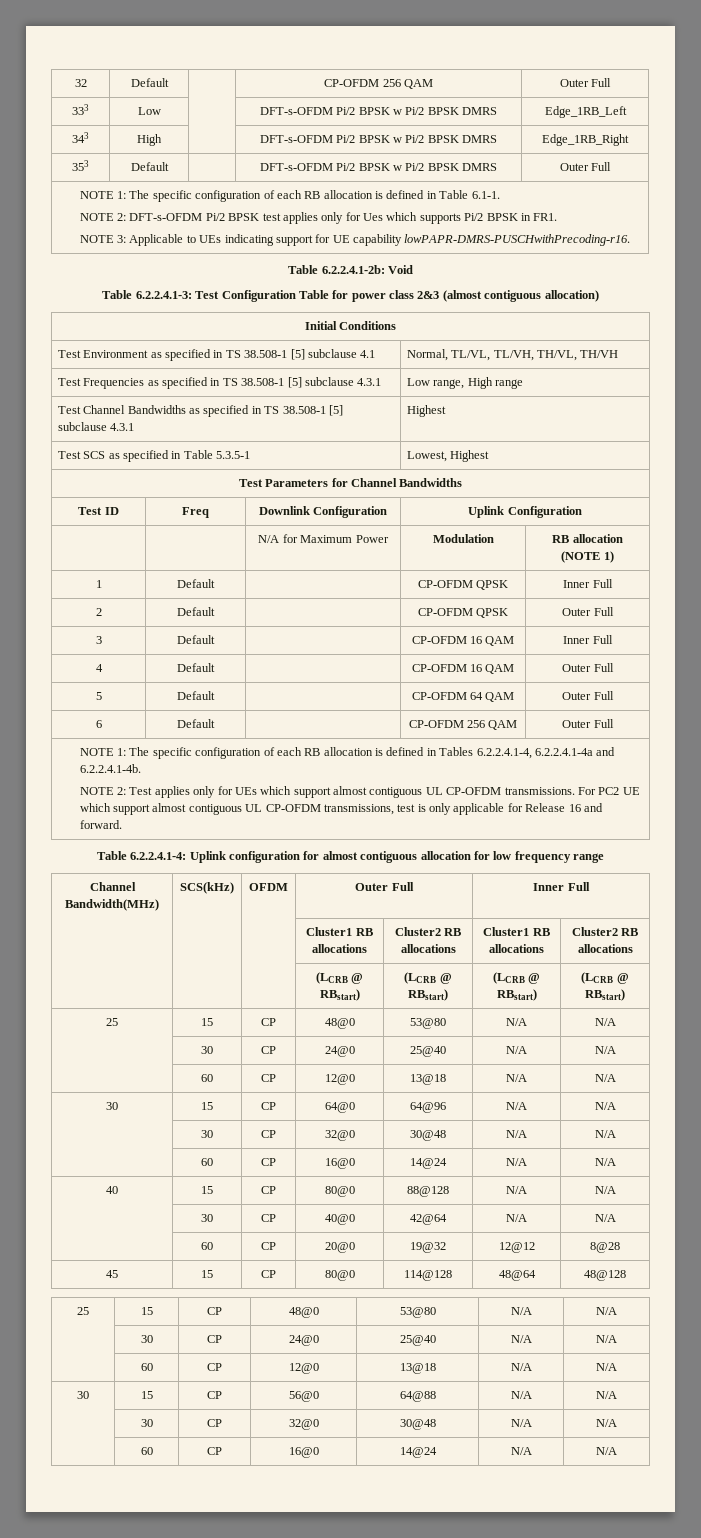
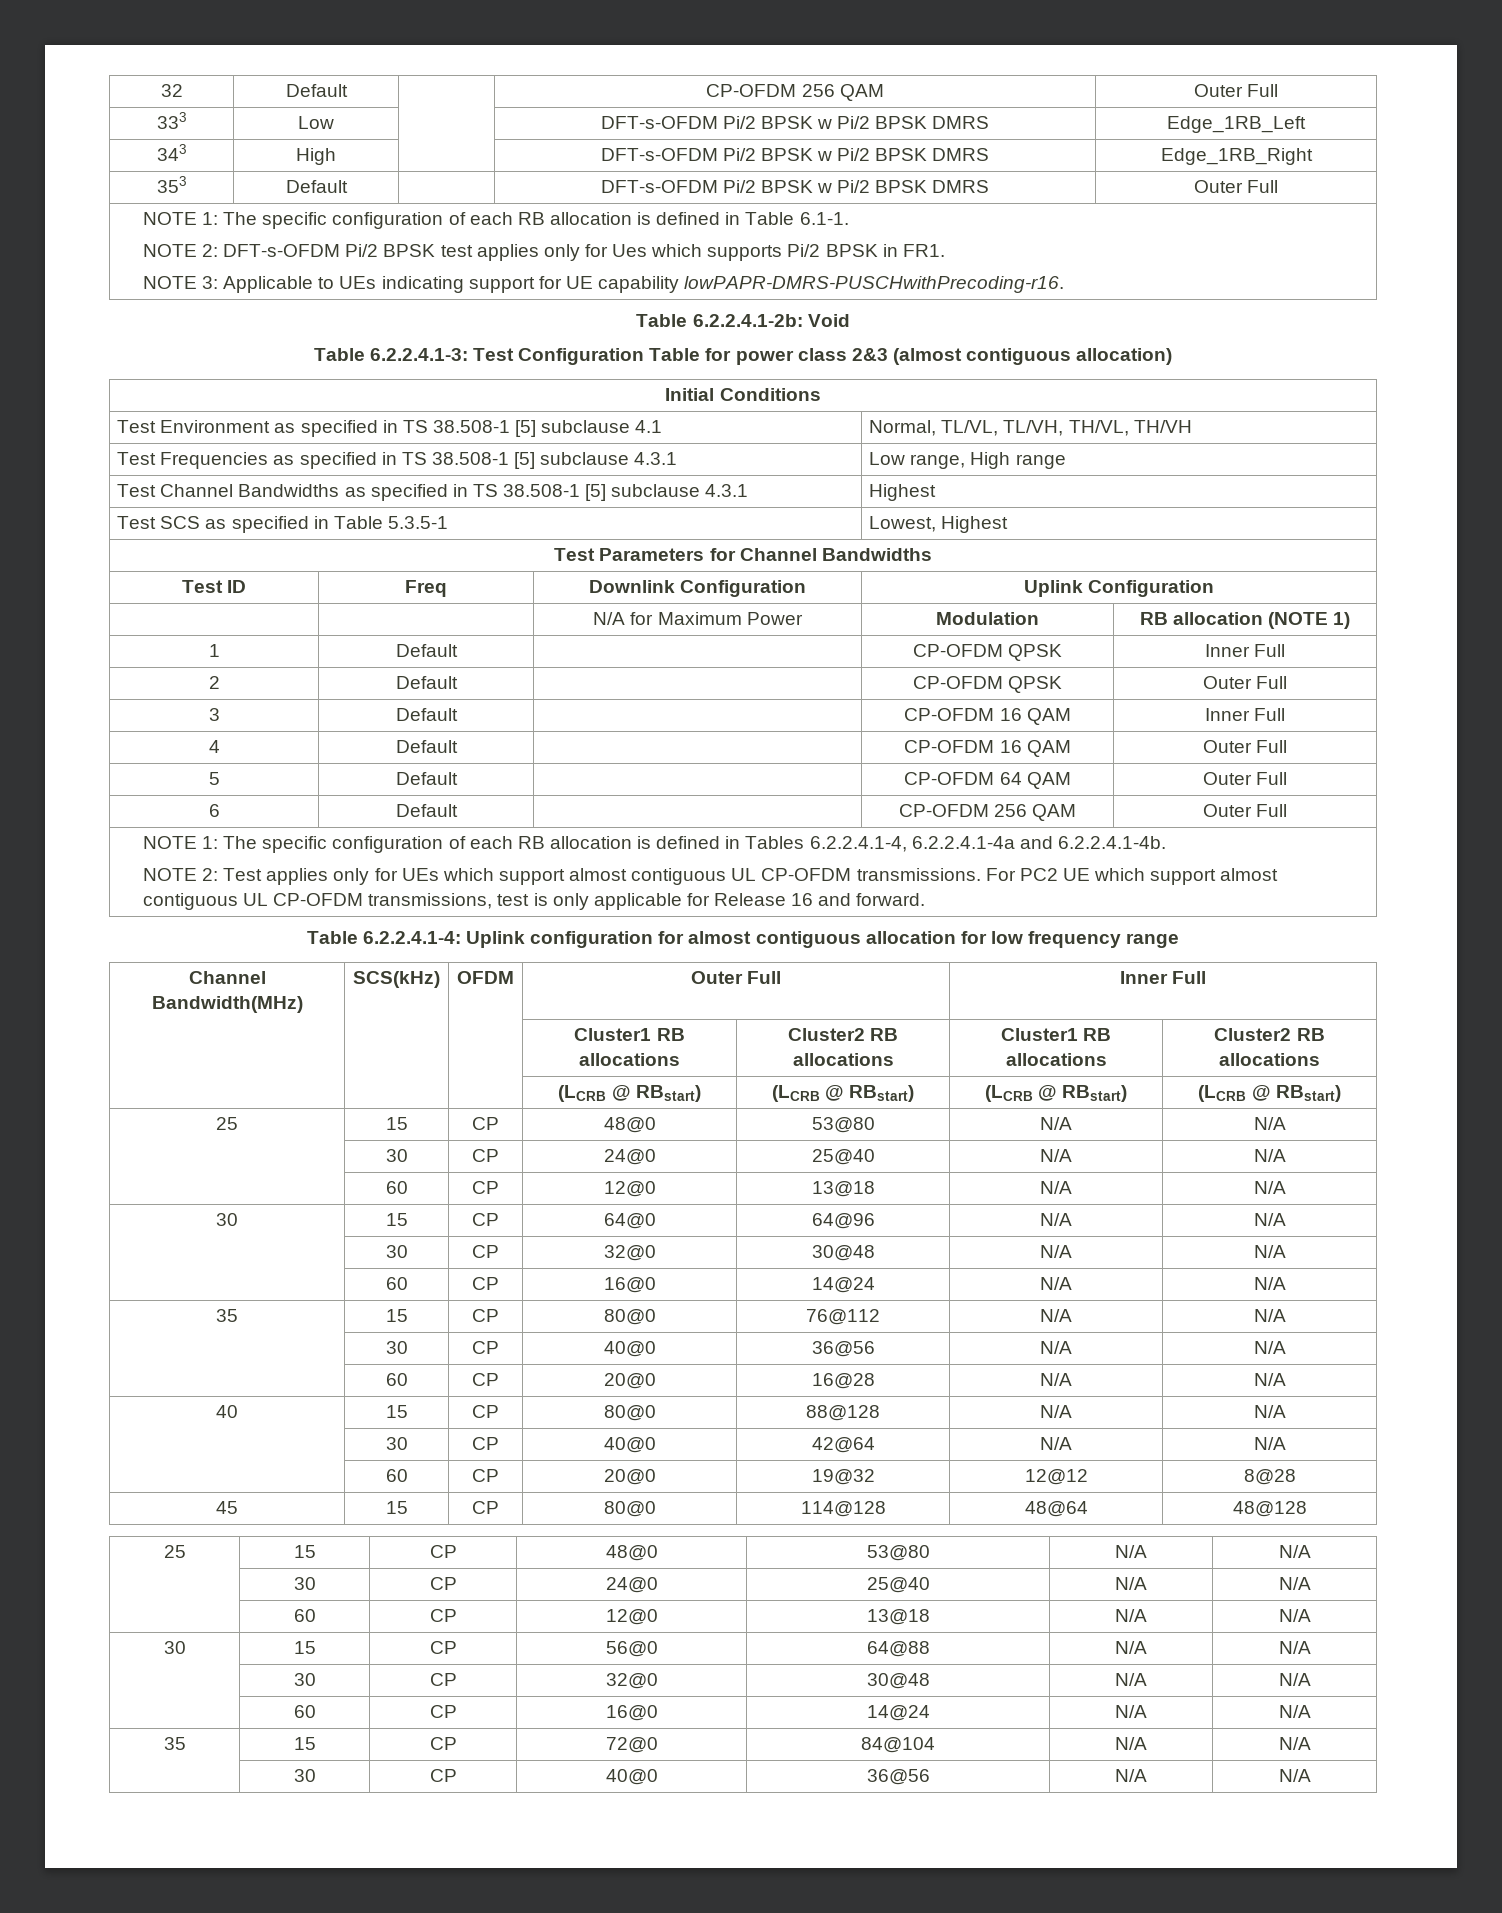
+ 35 | 15 | CP | 80@0 | 76@112 | N/A | N/A
+ | 30 | CP | 40@0 | 36@56 | N/A | N/A
+ | 60 | CP | 20@0 | 16@28 | N/A | N/A
+ 35 | 15 | CP | 72@0 | 84@104 | N/A | N/A
+ | 30 | CP | 40@0 | 36@56 | N/A | N/A

